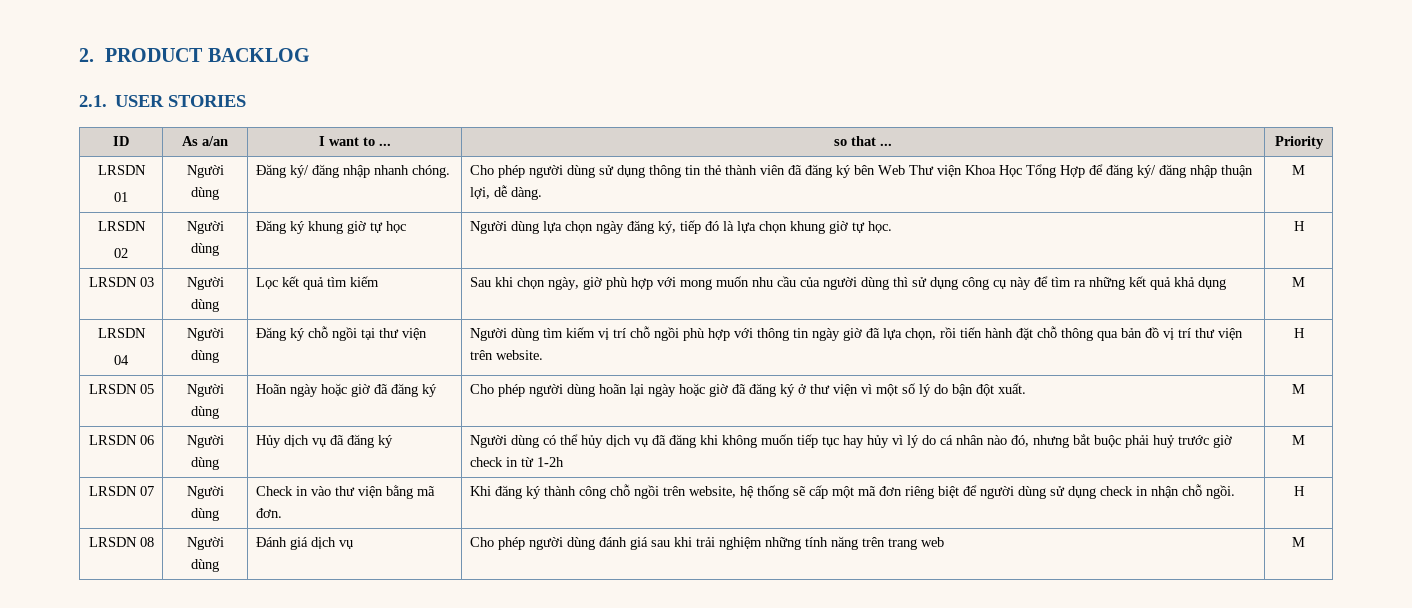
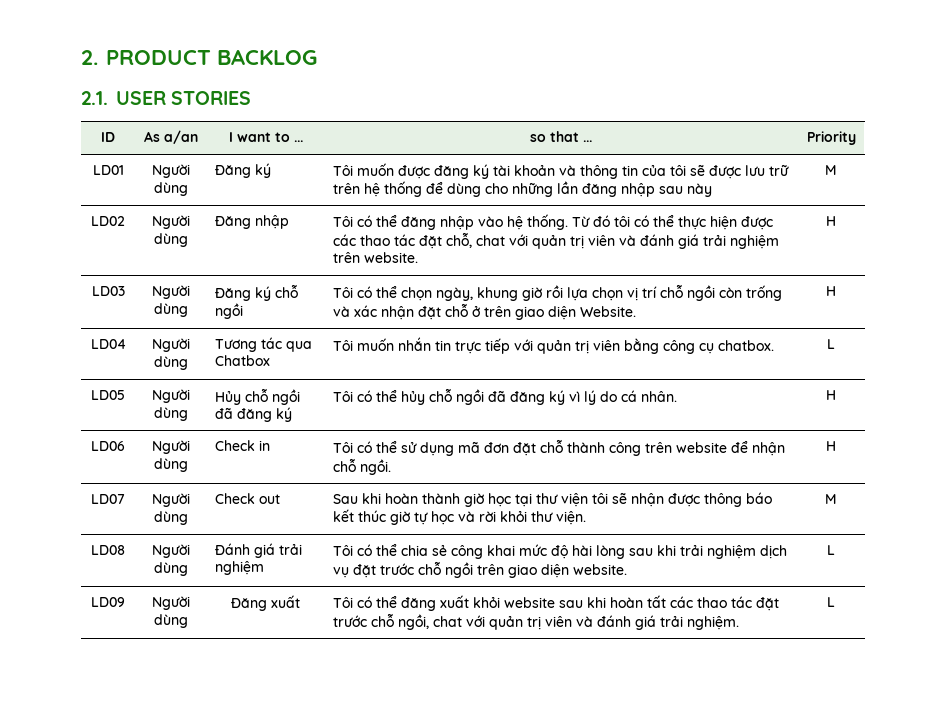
  ID | As a/an | I want to ... | so that ... | Priority
- LRSDN
- 01 | Người dùng | Đăng ký/ đăng nhập nhanh chóng. | Cho phép người dùng sử dụng thông tin thẻ thành viên đã đăng ký bên Web Thư viện Khoa Học Tổng Hợp để đăng ký/ đăng nhập thuận lợi, dễ dàng. | M
- LRSDN
- 02 | Người dùng | Đăng ký khung giờ tự học | Người dùng lựa chọn ngày đăng ký, tiếp đó là lựa chọn khung giờ tự học. | H
- LRSDN 03 | Người dùng | Lọc kết quả tìm kiếm | Sau khi chọn ngày, giờ phù hợp với mong muốn nhu cầu của người dùng thì sử dụng công cụ này để tìm ra những kết quả khả dụng | M
- LRSDN
- 04 | Người dùng | Đăng ký chỗ ngồi tại thư viện | Người dùng tìm kiếm vị trí chỗ ngồi phù hợp với thông tin ngày giờ đã lựa chọn, rồi tiến hành đặt chỗ thông qua bản đồ vị trí thư viện trên website. | H
- LRSDN 05 | Người dùng | Hoãn ngày hoặc giờ đã đăng ký | Cho phép người dùng hoãn lại ngày hoặc giờ đã đăng ký ở thư viện vì một số lý do bận đột xuất. | M
- LRSDN 06 | Người dùng | Hủy dịch vụ đã đăng ký | Người dùng có thể hủy dịch vụ đã đăng khi không muốn tiếp tục hay hủy vì lý do cá nhân nào đó, nhưng bắt buộc phải huỷ trước giờ check in từ 1-2h | M
- LRSDN 07 | Người dùng | Check in vào thư viện bằng mã đơn. | Khi đăng ký thành công chỗ ngồi trên website, hệ thống sẽ cấp một mã đơn riêng biệt để người dùng sử dụng check in nhận chỗ ngồi. | H
- LRSDN 08 | Người dùng | Đánh giá dịch vụ | Cho phép người dùng đánh giá sau khi trải nghiệm những tính năng trên trang web | M
+ LD01 | Người dùng | Đăng ký | Tôi muốn được đăng ký tài khoản và thông tin của tôi sẽ được lưu trữ trên hệ thống để dùng cho những lần đăng nhập sau này | M
+ LD02 | Người dùng | Đăng nhập | Tôi có thể đăng nhập vào hệ thống. Từ đó tôi có thể thực hiện được các thao tác đặt chỗ, chat với quản trị viên và đánh giá trải nghiệm trên website. | H
+ LD03 | Người dùng | Đăng ký chỗ ngồi | Tôi có thể chọn ngày, khung giờ rồi lựa chọn vị trí chỗ ngồi còn trống và xác nhận đặt chỗ ở trên giao diện Website. | H
+ LD04 | Người dùng | Tương tác qua Chatbox | Tôi muốn nhắn tin trực tiếp với quản trị viên bằng công cụ chatbox. | L
+ LD05 | Người dùng | Hủy chỗ ngồi đã đăng ký | Tôi có thể hủy chỗ ngồi đã đăng ký vì lý do cá nhân. | H
+ LD06 | Người dùng | Check in | Tôi có thể sử dụng mã đơn đặt chỗ thành công trên website để nhận chỗ ngồi. | H
+ LD07 | Người dùng | Check out | Sau khi hoàn thành giờ học tại thư viện tôi sẽ nhận được thông báo kết thúc giờ tự học và rời khỏi thư viện. | M
+ LD08 | Người dùng | Đánh giá trải nghiệm | Tôi có thể chia sẻ công khai mức độ hài lòng sau khi trải nghiệm dịch vụ đặt trước chỗ ngồi trên giao diện website. | L
+ LD09 | Người dùng | Đăng xuất | Tôi có thể đăng xuất khỏi website sau khi hoàn tất các thao tác đặt trước chỗ ngồi, chat với quản trị viên và đánh giá trải nghiệm. | L

